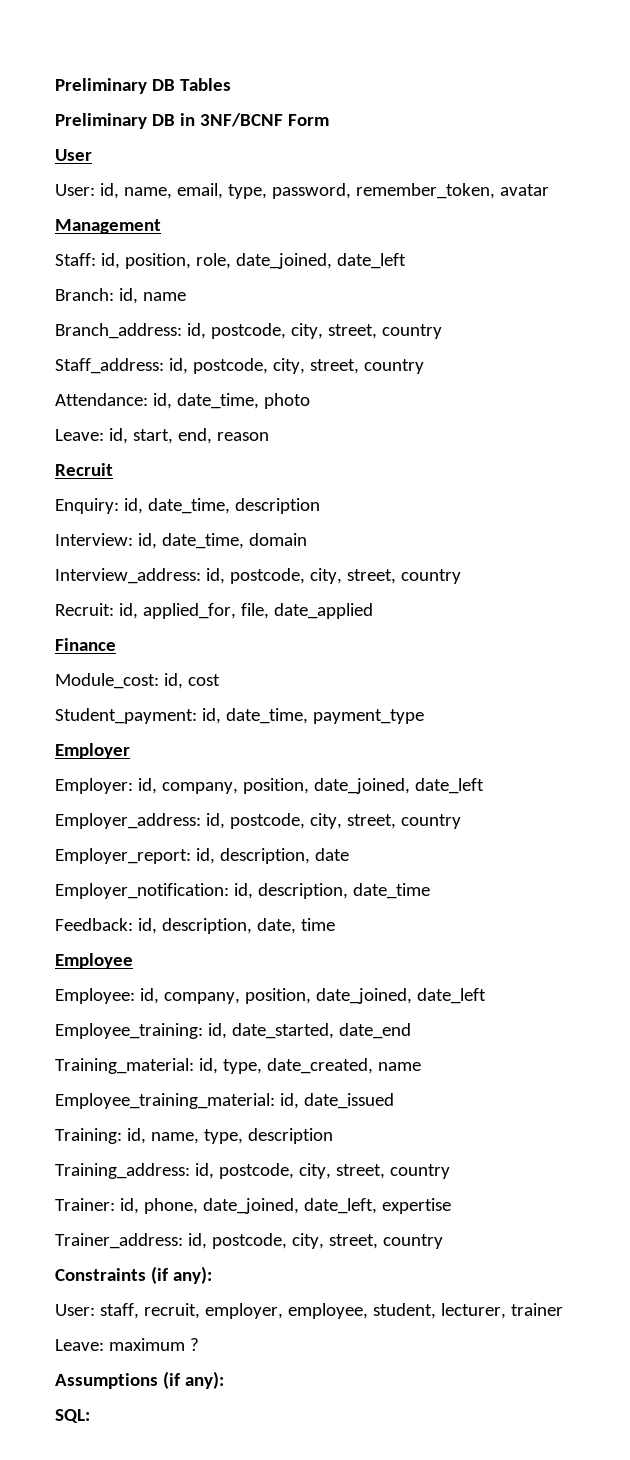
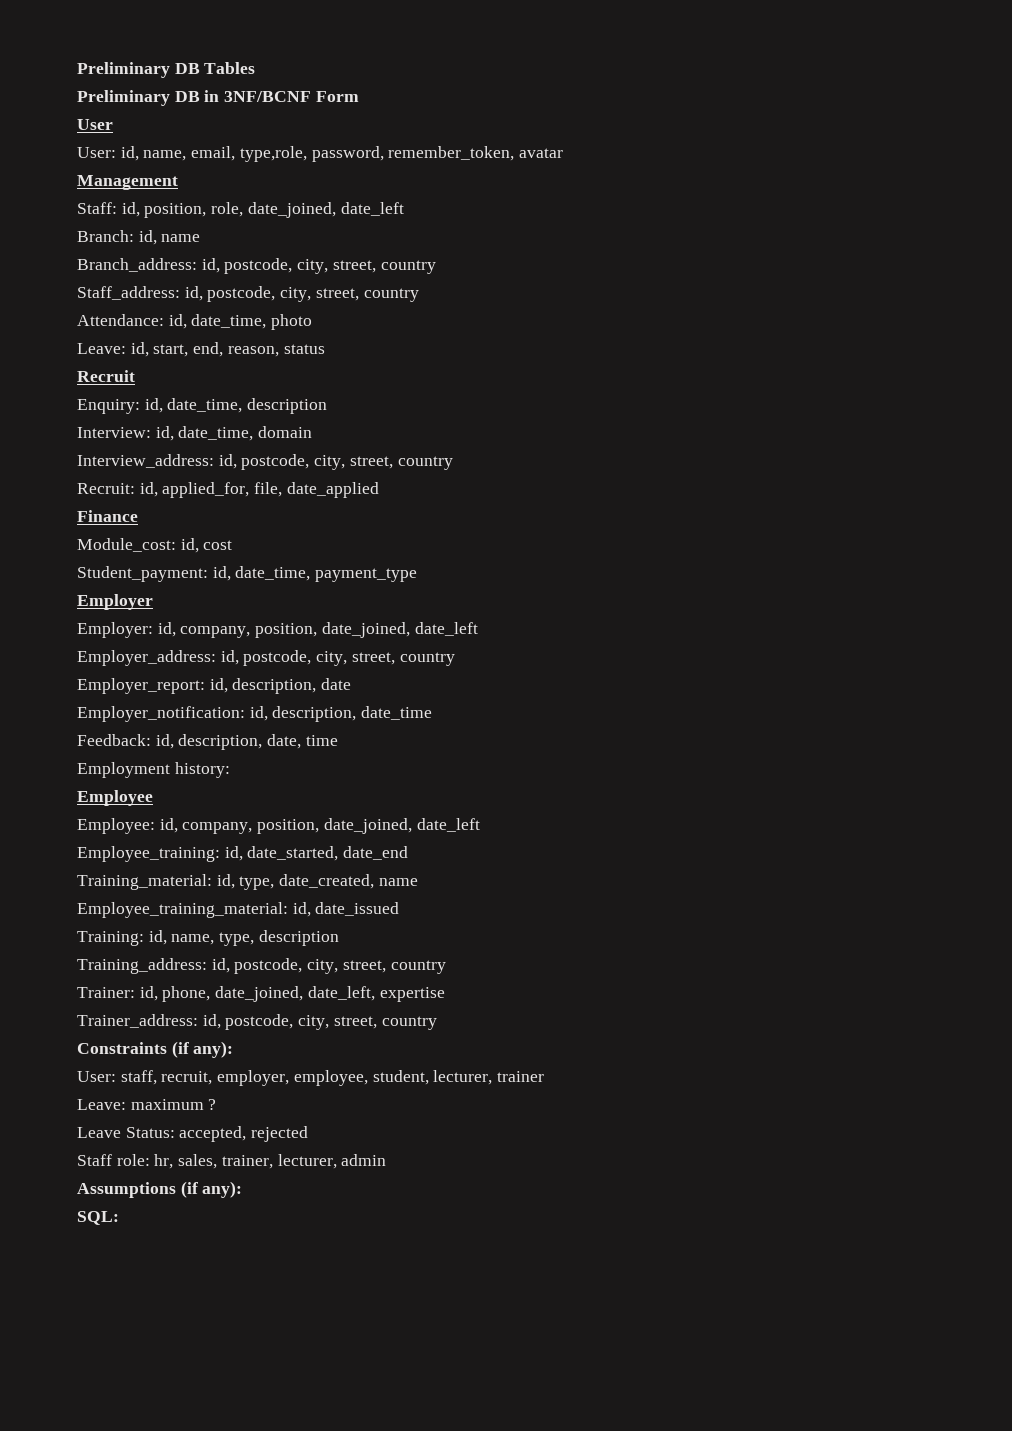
- User: id, name, email, type, password, remember_token, avatar
+ User: id, name, email, type,role, password, remember_token, avatar
- Leave: id, start, end, reason
+ Leave: id, start, end, reason, status
+ Employment history:
+ Leave Status: accepted, rejected
+ Staff role: hr, sales, trainer, lecturer, admin

